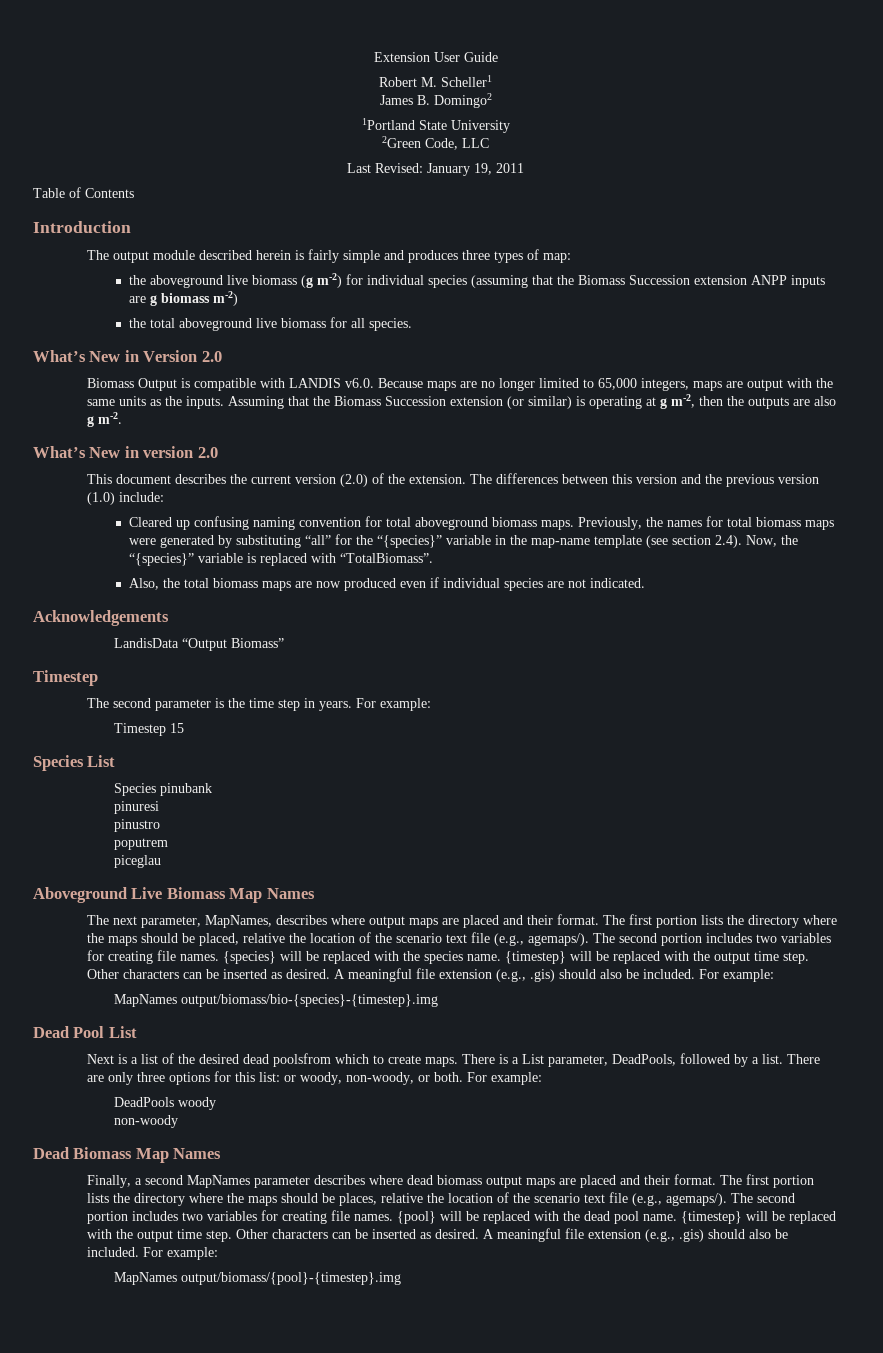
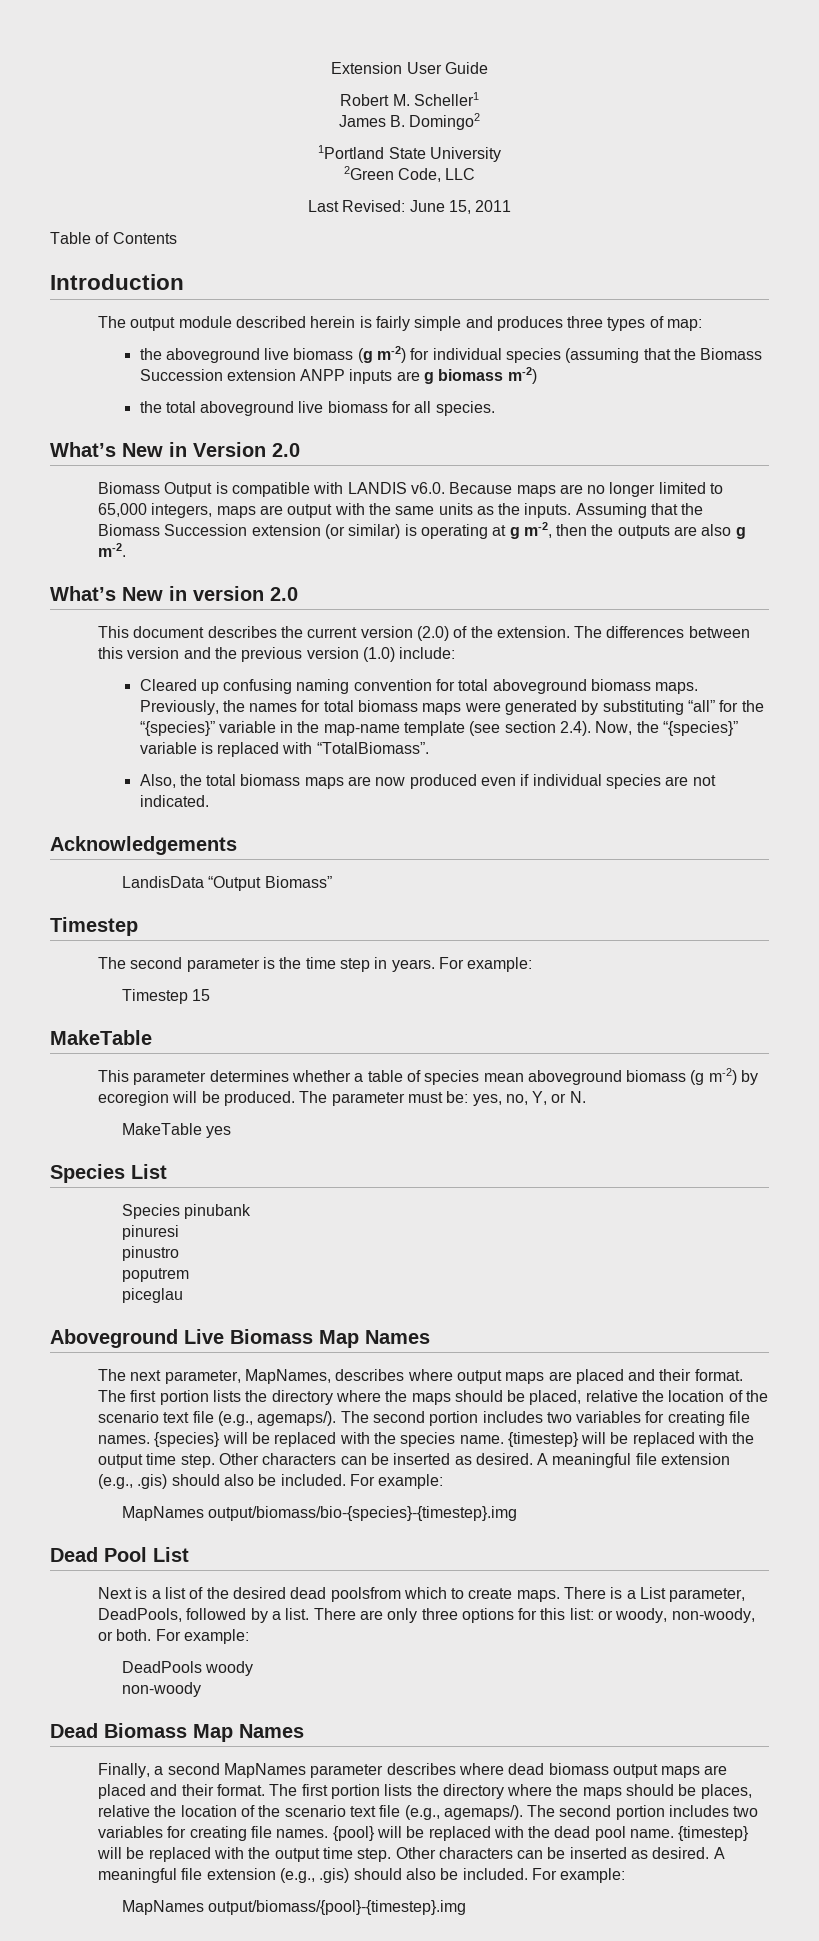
- Last Revised: January 19, 2011
+ Last Revised: June 15, 2011
  Timestep 15
+ MakeTable
+ This parameter determines whether a table of species mean aboveground biomass (g m-2) by ecoregion will be produced. The parameter must be: yes, no, Y, or N.
+ MakeTable yes

